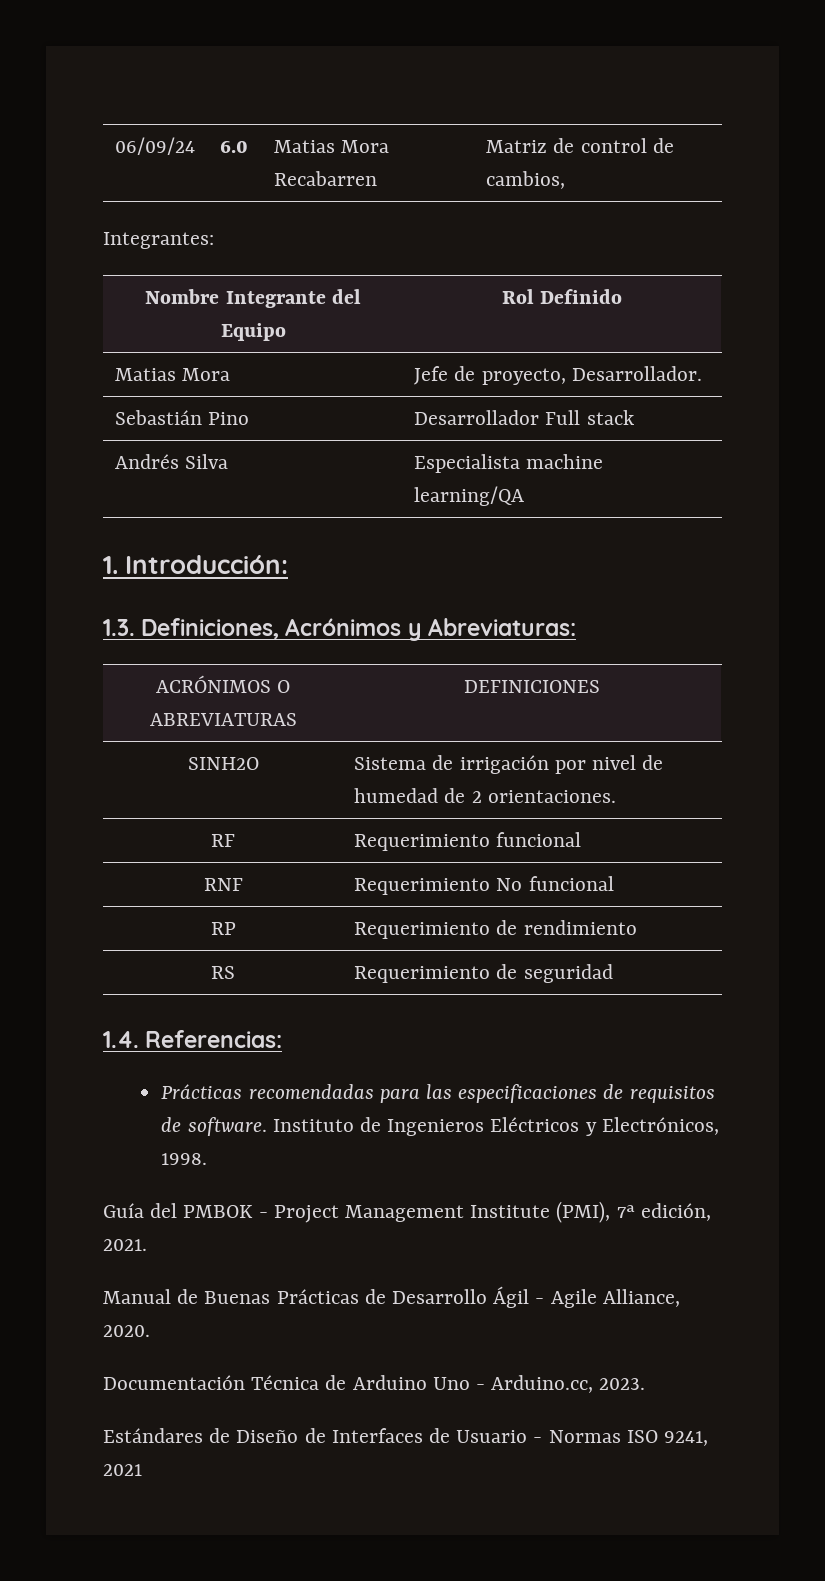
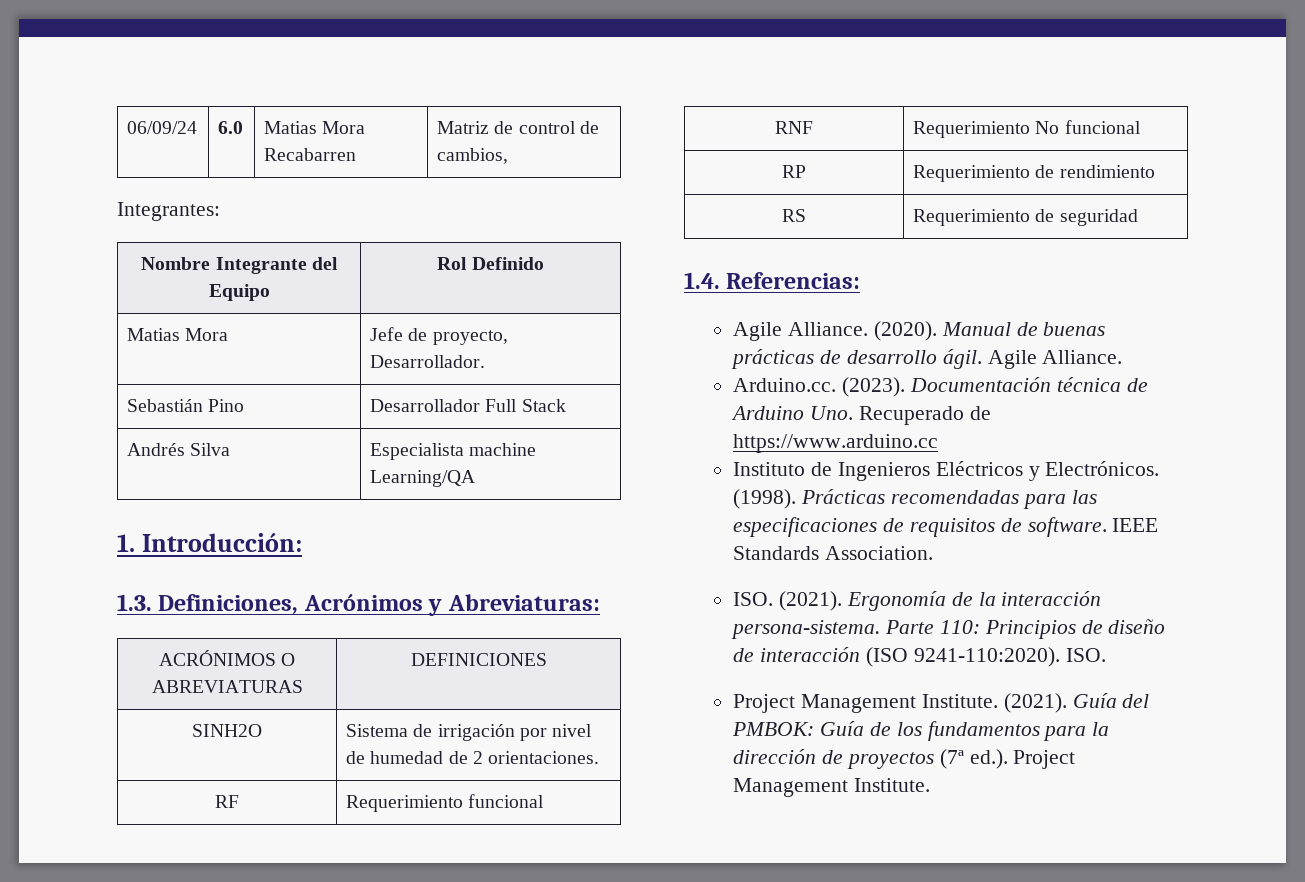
- Sebastián Pino | Desarrollador Full stack
+ Sebastián Pino | Desarrollador Full Stack
- Andrés Silva | Especialista machine learning/QA
+ Andrés Silva | Especialista machine Learning/QA
+ Agile Alliance. (2020). Manual de buenas prácticas de desarrollo ágil. Agile Alliance.
+ Arduino.cc. (2023). Documentación técnica de Arduino Uno. Recuperado de https://www.arduino.cc
+ Instituto de Ingenieros Eléctricos y Electrónicos. (1998).
- Instituto de Ingenieros Eléctricos y Electrónicos, 1998.
- Guía del PMBOK - Project Management Institute (PMI), 7ª edición, 2021.
- Manual de Buenas Prácticas de Desarrollo Ágil - Agile Alliance, 2020.
- Documentación Técnica de Arduino Uno - Arduino.cc, 2023.
- Estándares de Diseño de Interfaces de Usuario - Normas ISO 9241, 2021
+ IEEE Standards Association.
+ ISO. (2021). Ergonomía de la interacción persona-sistema. Parte 110: Principios de diseño de interacción (ISO 9241-110:2020). ISO.
+ Project Management Institute. (2021). Guía del PMBOK: Guía de los fundamentos para la dirección de proyectos (7ª ed.). Project Management Institute.

